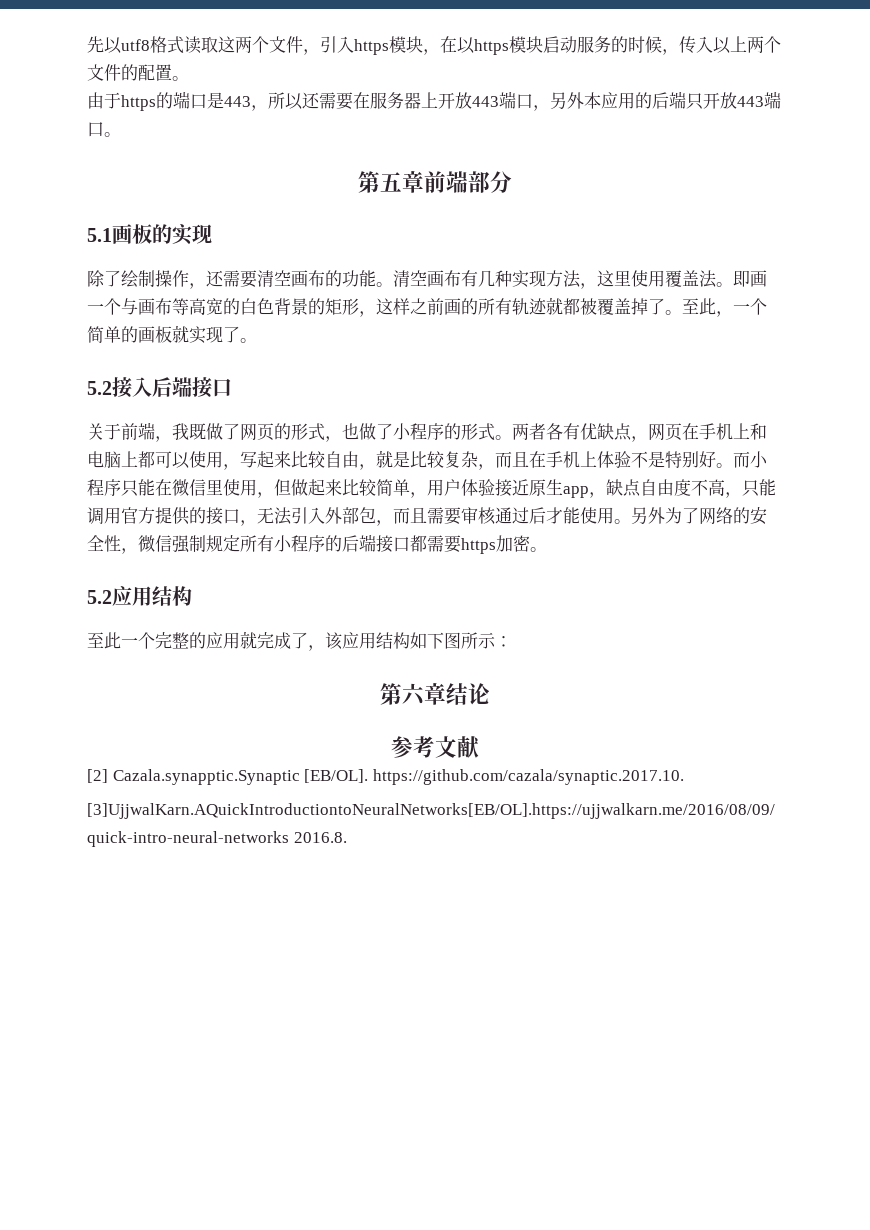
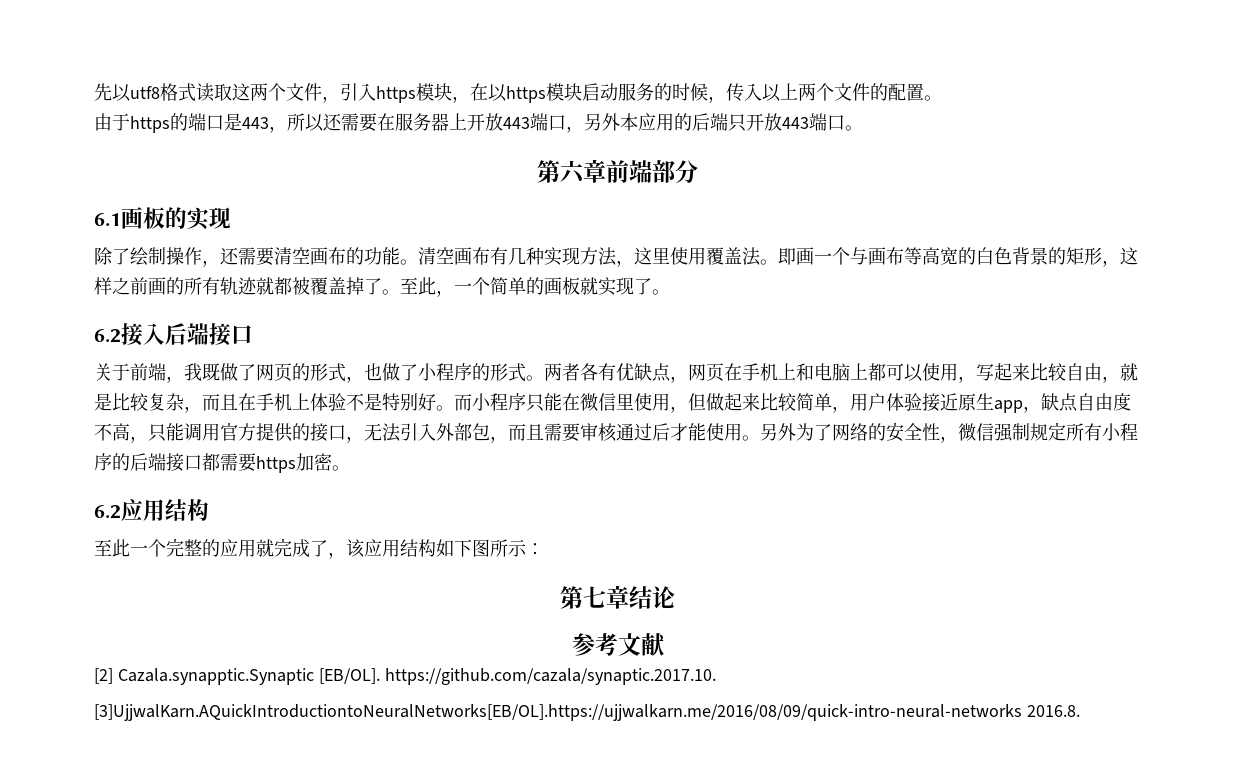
- 第五章前端部分
+ 第六章前端部分
- 5.1画板的实现
+ 6.1画板的实现
- 5.2接入后端接口
+ 6.2接入后端接口
- 5.2应用结构
+ 6.2应用结构
- 第六章结论
+ 第七章结论

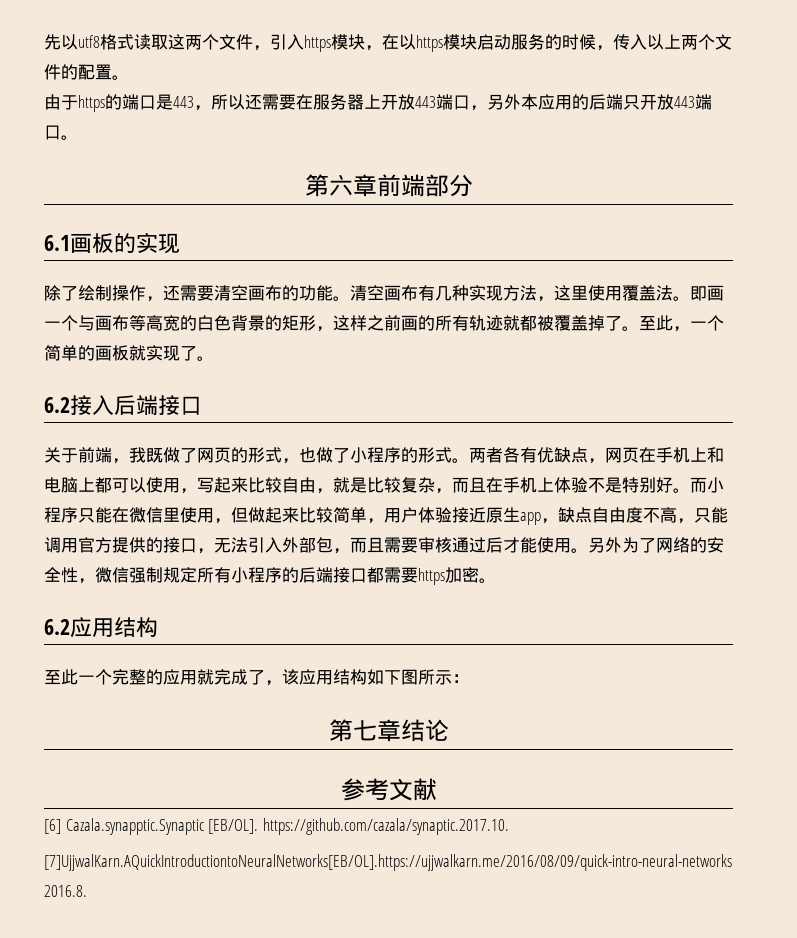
- [2] Cazala.synapptic.Synaptic [EB/OL]. https://github.com/cazala/synaptic.2017.10.
+ [6] Cazala.synapptic.Synaptic [EB/OL]. https://github.com/cazala/synaptic.2017.10.
- [3]UjjwalKarn.AQuickIntroductiontoNeuralNetworks[EB/OL].https://ujjwalkarn.me/2016/08/09/quick-intro-neural-networks 2016.8.
+ [7]UjjwalKarn.AQuickIntroductiontoNeuralNetworks[EB/OL].https://ujjwalkarn.me/2016/08/09/quick-intro-neural-networks 2016.8.

